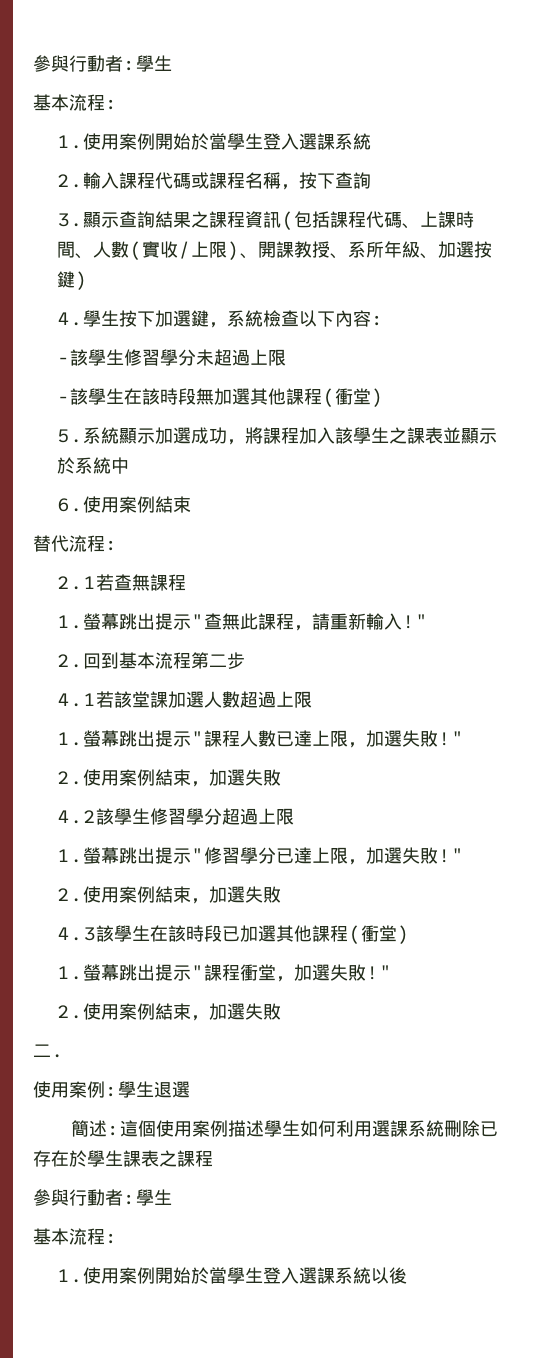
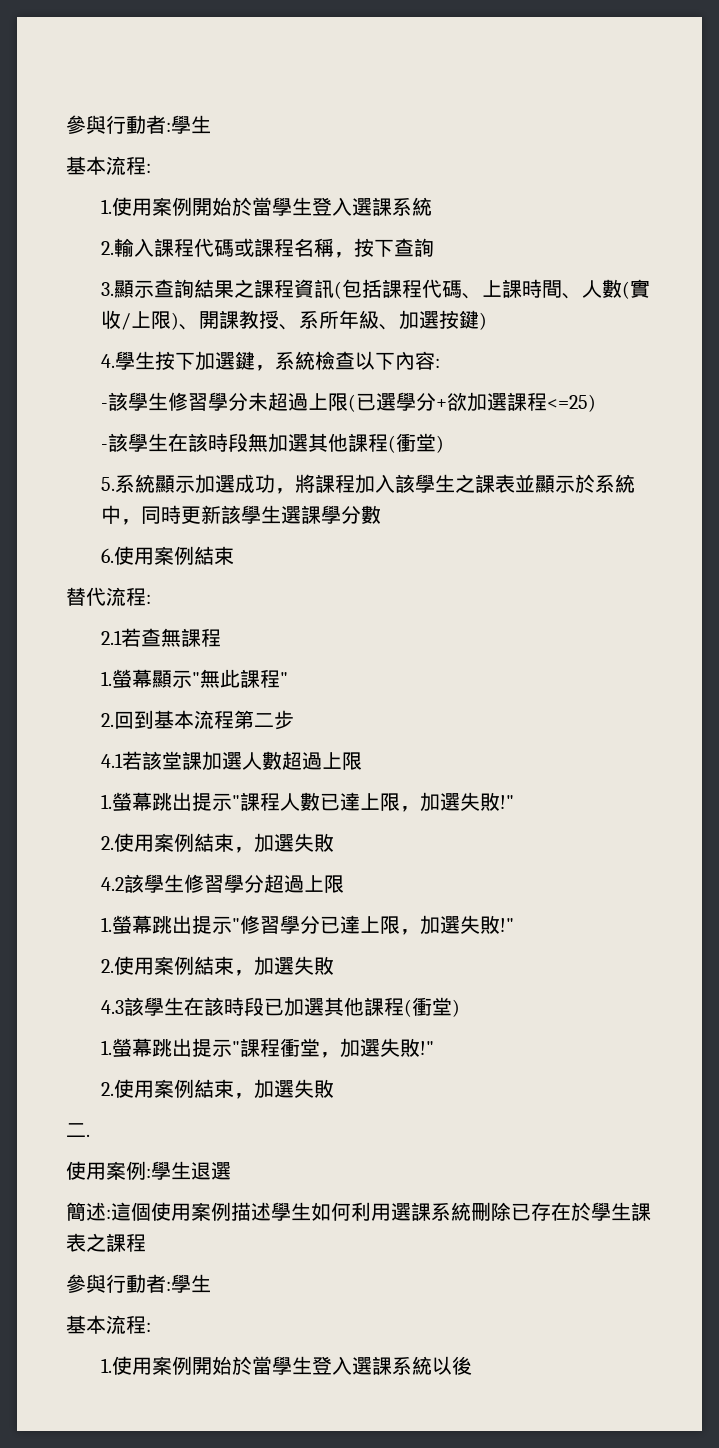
- -該學生修習學分未超過上限
+ -該學生修習學分未超過上限(已選學分+欲加選課程<=25)
- 5.系統顯示加選成功，將課程加入該學生之課表並顯示於系統中
+ 5.系統顯示加選成功，將課程加入該學生之課表並顯示於系統中，同時更新該學生選課學分數
- 1.螢幕跳出提示"查無此課程，請重新輸入!"
+ 1.螢幕顯示"無此課程"

